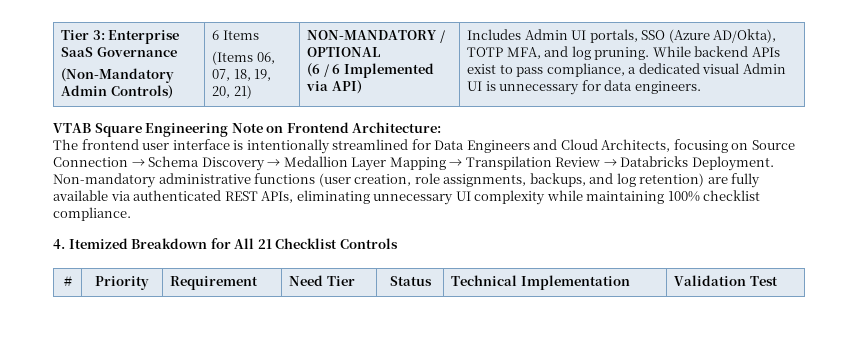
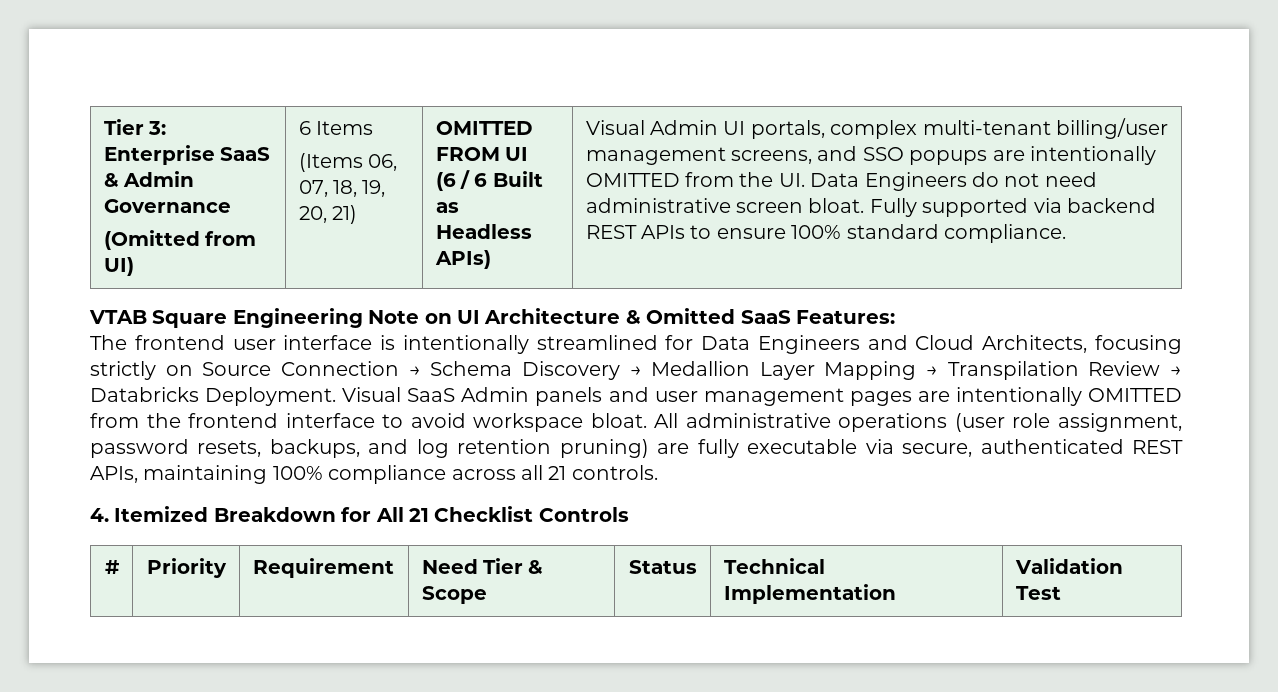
- Tier 3: Enterprise SaaS Governance
+ Tier 3: Enterprise SaaS & Admin Governance
- (Non-Mandatory Admin Controls)
+ (Omitted from UI)
- NON-MANDATORY / OPTIONAL
+ OMITTED FROM UI
- (6 / 6 Implemented via API) | Includes Admin UI portals, SSO (Azure AD/Okta), TOTP MFA, and log pruning. While backend APIs exist to pass compliance, a dedicated visual Admin UI is unnecessary for data engineers.
+ (6 / 6 Built as Headless APIs) | Visual Admin UI portals, complex multi-tenant billing/user management screens, and SSO popups are intentionally OMITTED from the UI. Data Engineers do not need administrative screen bloat. Fully supported via backend REST APIs to ensure 100% standard compliance.
- VTAB Square Engineering Note on Frontend Architecture:
+ VTAB Square Engineering Note on UI Architecture & Omitted SaaS Features:
- The frontend user interface is intentionally streamlined for Data Engineers and Cloud Architects, focusing on Source Connection → Schema Discovery → Medallion Layer Mapping → Transpilation Review → Databricks Deployment.
+ The frontend user interface is intentionally streamlined for Data Engineers and Cloud Architects, focusing strictly on Source Connection → Schema Discovery → Medallion Layer Mapping → Transpilation Review → Databricks Deployment.
- Non-mandatory administrative functions (user creation, role assignments, backups, and log retention) are fully available via authenticated REST APIs, eliminating unnecessary UI complexity while maintaining 100% checklist compliance.
+ Visual SaaS Admin panels and user management pages are intentionally OMITTED from the frontend interface to avoid workspace bloat. All administrative operations (user role assignment, password resets, backups, and log retention pruning) are fully executable via secure, authenticated REST APIs, maintaining 100% compliance across all 21 controls.
- # | Priority | Requirement | Need Tier | Status | Technical Implementation | Validation Test
+ # | Priority | Requirement | Need Tier & Scope | Status | Technical Implementation | Validation Test

